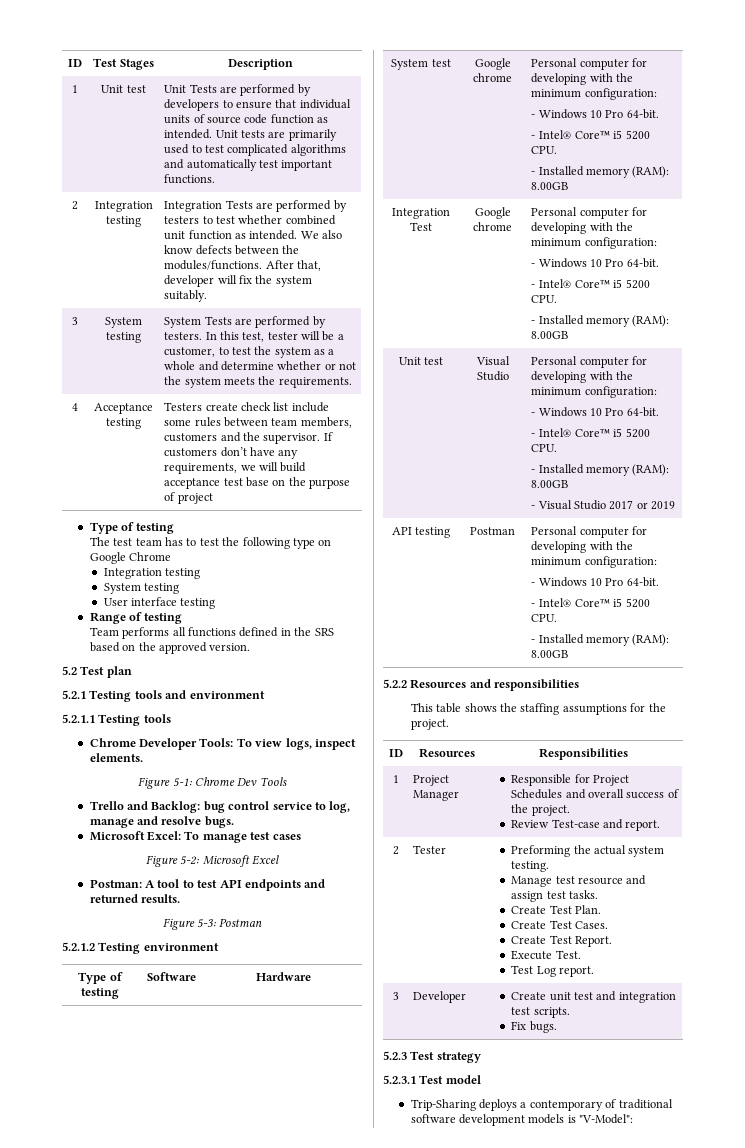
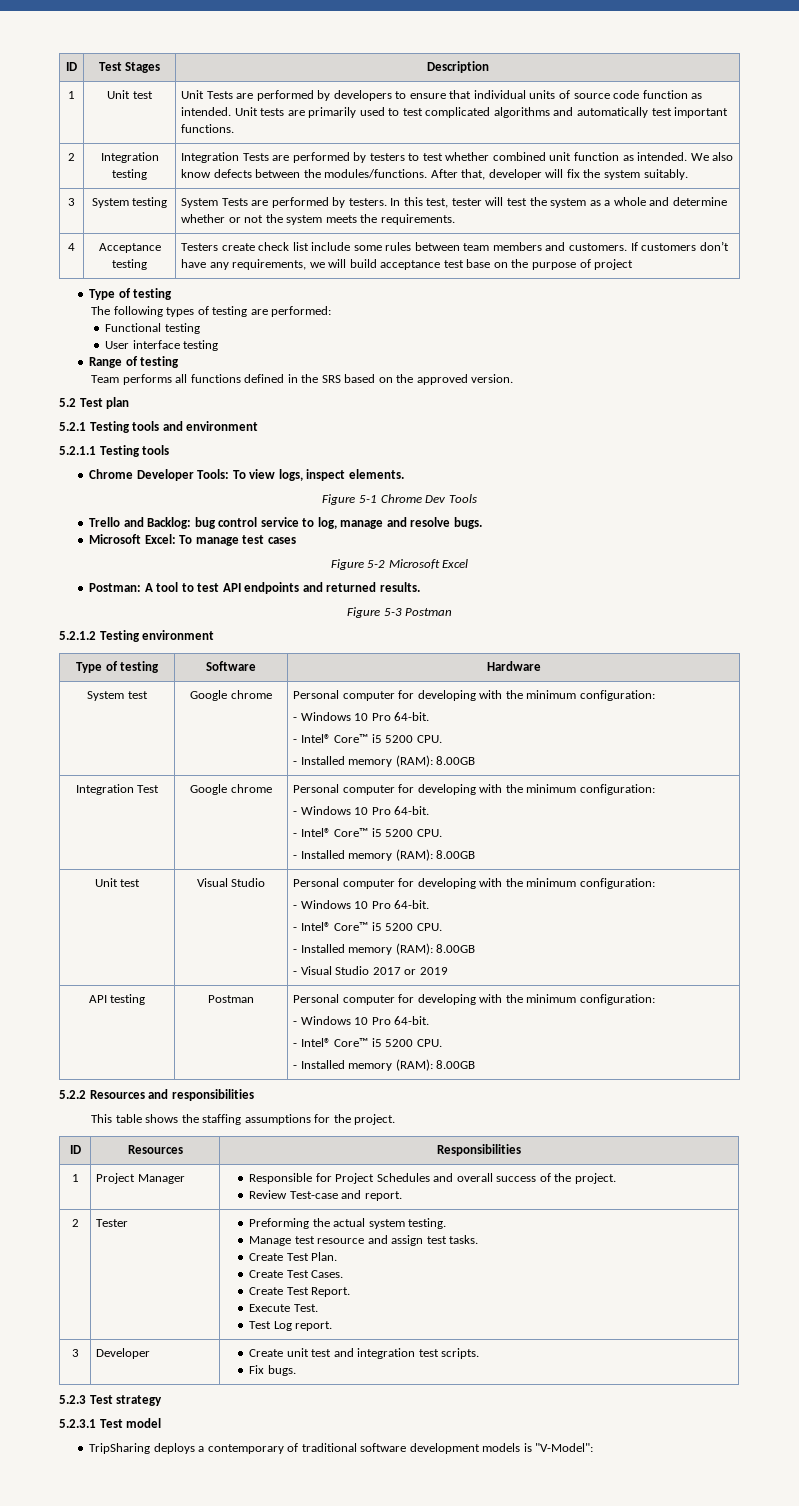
- 3 | System testing | System Tests are performed by testers. In this test, tester will be a customer, to test the system as a whole and determine whether or not the system meets the requirements.
+ 3 | System testing | System Tests are performed by testers. In this test, tester will test the system as a whole and determine whether or not the system meets the requirements.
- 4 | Acceptance testing | Testers create check list include some rules between team members, customers and the supervisor. If customers don’t have any requirements, we will build acceptance test base on the purpose of project
+ 4 | Acceptance testing | Testers create check list include some rules between team members and customers. If customers don’t have any requirements, we will build acceptance test base on the purpose of project
- The test team has to test the following type on Google Chrome
- Integration testing
- System testing
+ The following types of testing are performed:
+ Functional testing
- Figure 5-1: Chrome Dev Tools
+ Figure 5-1 Chrome Dev Tools
- Figure 5-2: Microsoft Excel
+ Figure 5-2 Microsoft Excel
- Figure 5-3: Postman
+ Figure 5-3 Postman
- Trip-Sharing deploys a contemporary of traditional software development models is "V-Model":
+ TripSharing deploys a contemporary of traditional software development models is "V-Model":

